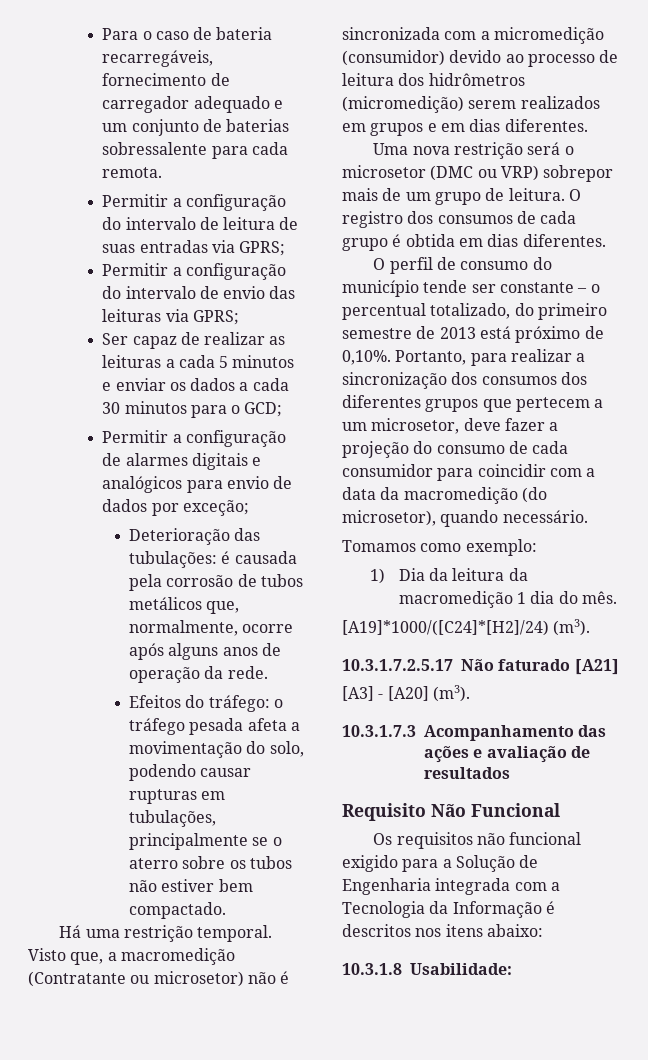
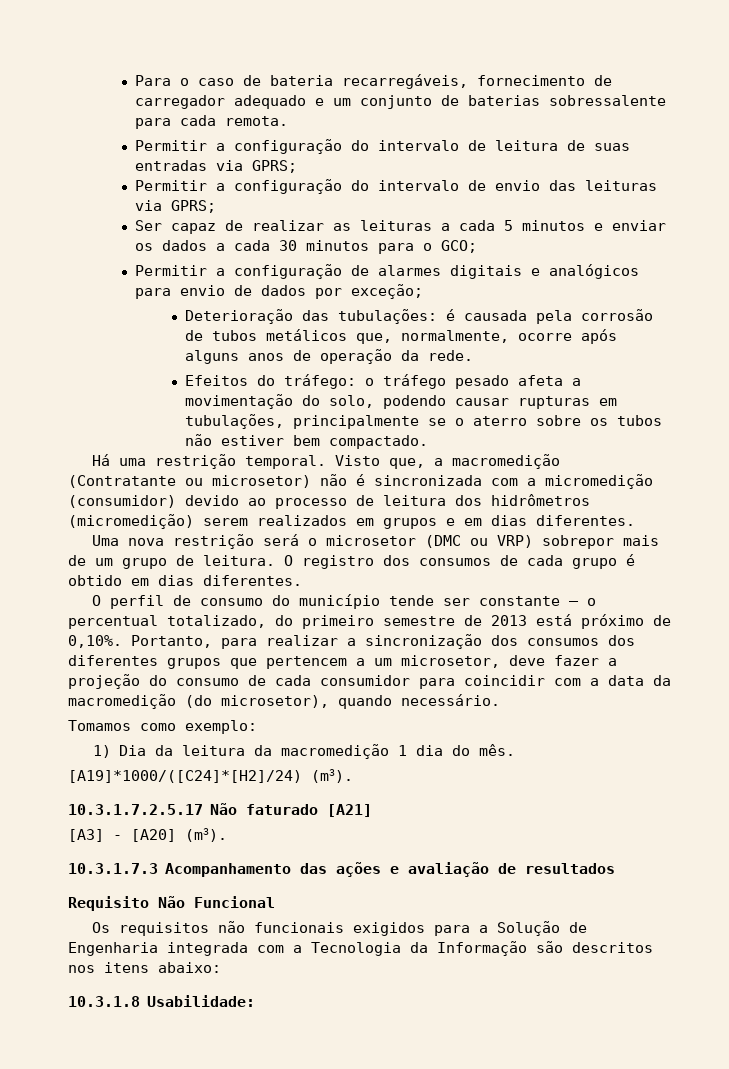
- Ser capaz de realizar as leituras a cada 5 minutos e enviar os dados a cada 30 minutos para o GCD;
+ Ser capaz de realizar as leituras a cada 5 minutos e enviar os dados a cada 30 minutos para o GCO;
- Efeitos do tráfego: o tráfego pesada afeta a movimentação do solo, podendo causar rupturas em tubulações, principalmente se o aterro sobre os tubos não estiver bem compactado.
+ Efeitos do tráfego: o tráfego pesado afeta a movimentação do solo, podendo causar rupturas em tubulações, principalmente se o aterro sobre os tubos não estiver bem compactado.
- O registro dos consumos de cada grupo é obtida em dias diferentes.
+ O registro dos consumos de cada grupo é obtido em dias diferentes.
- Portanto, para realizar a sincronização dos consumos dos diferentes grupos que pertecem a um microsetor, deve fazer a projeção do consumo de cada consumidor para coincidir com a data da macromedição (do microsetor), quando necessário.
+ Portanto, para realizar a sincronização dos consumos dos diferentes grupos que pertencem a um microsetor, deve fazer a projeção do consumo de cada consumidor para coincidir com a data da macromedição (do microsetor), quando necessário.
- Os requisitos não funcional exigido para a Solução de Engenharia integrada com a Tecnologia da Informação é descritos nos itens abaixo:
+ Os requisitos não funcionais exigidos para a Solução de Engenharia integrada com a Tecnologia da Informação são descritos nos itens abaixo:

